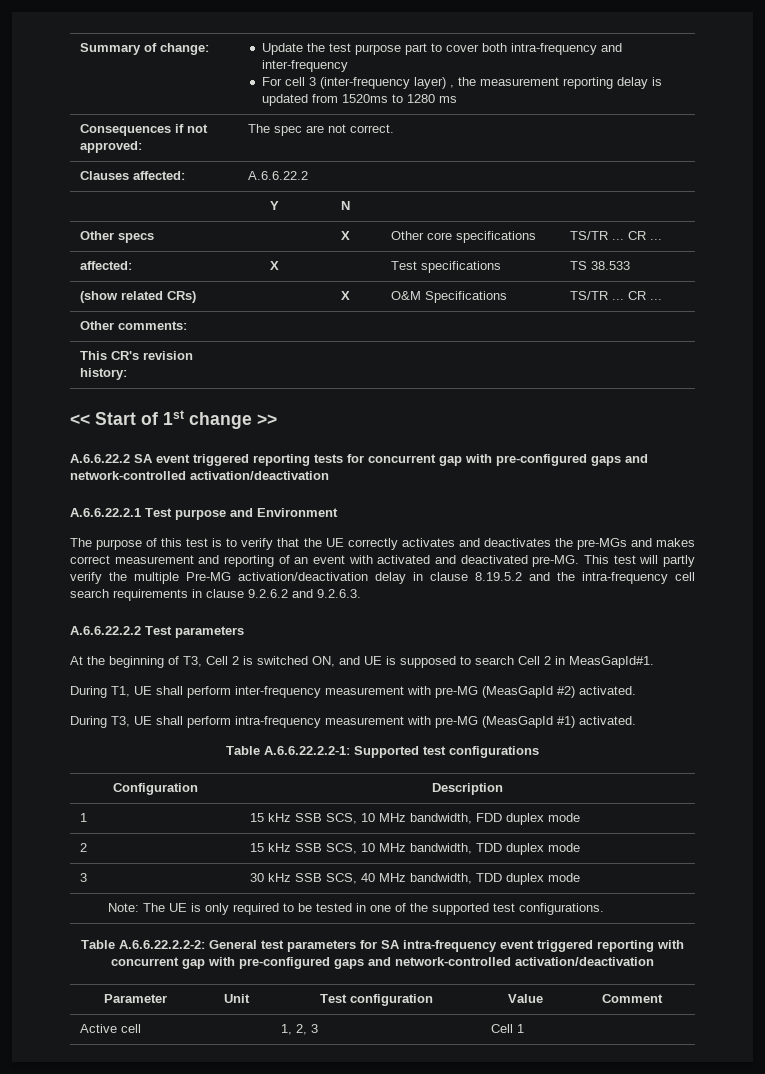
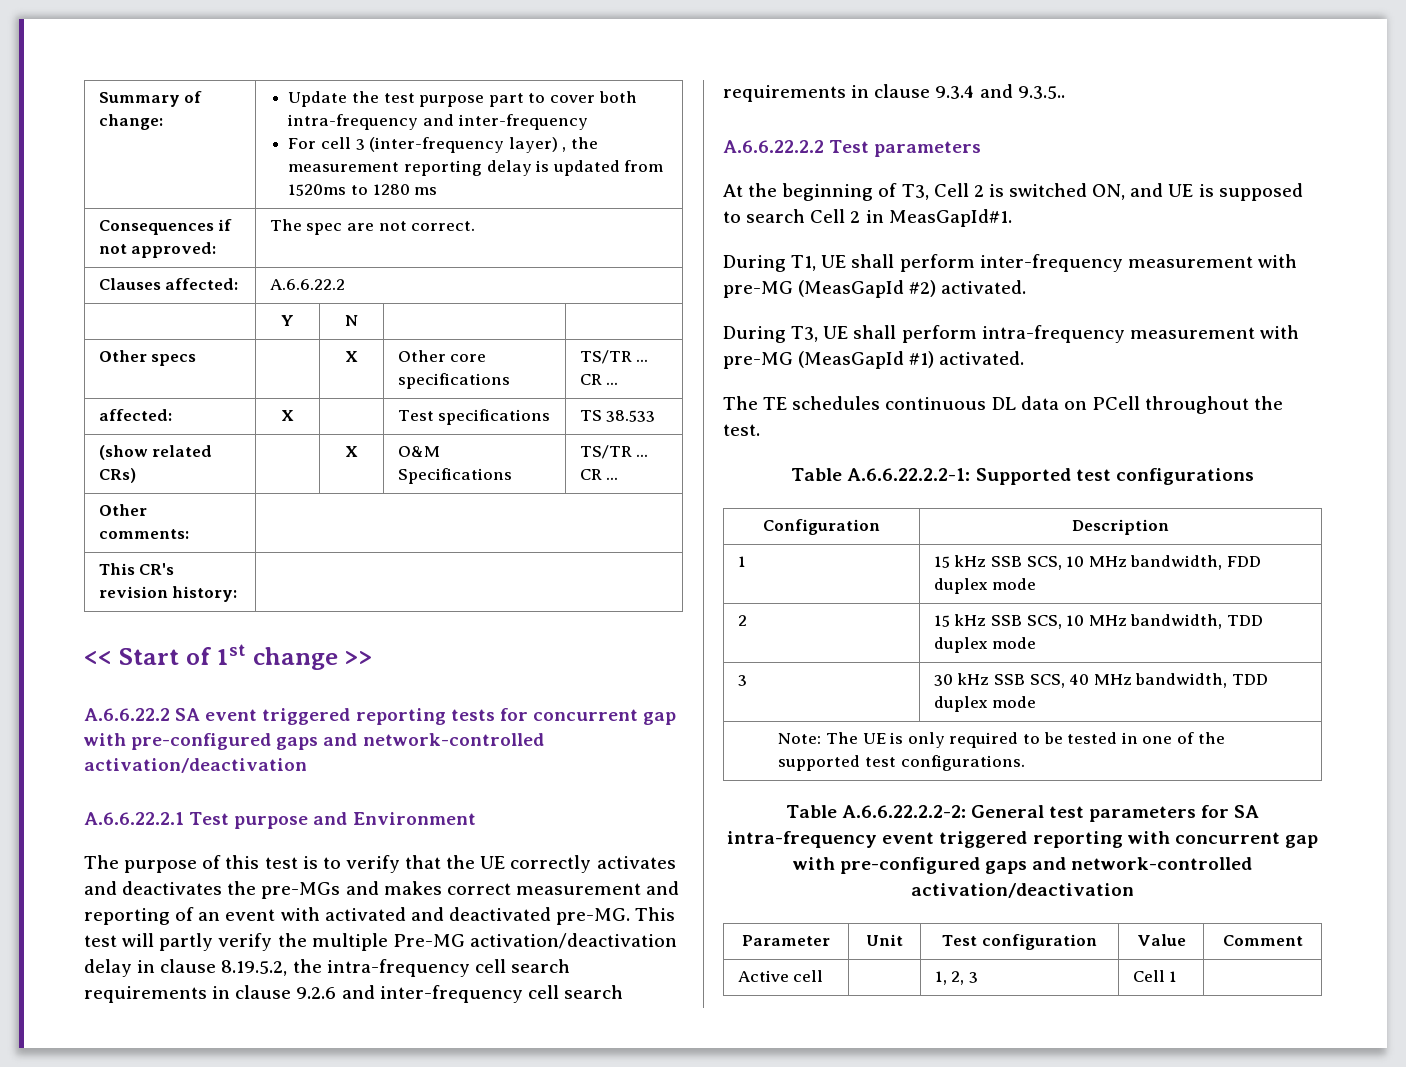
- This test will partly verify the multiple Pre-MG activation/deactivation delay in clause 8.19.5.2 and the intra-frequency cell search requirements in clause 9.2.6.2 and 9.2.6.3.
+ This test will partly verify the multiple Pre-MG activation/deactivation delay in clause 8.19.5.2, the intra-frequency cell search requirements in clause 9.2.6 and inter-frequency cell search requirements in clause 9.3.4 and 9.3.5..
+ The TE schedules continuous DL data on PCell throughout the test.

